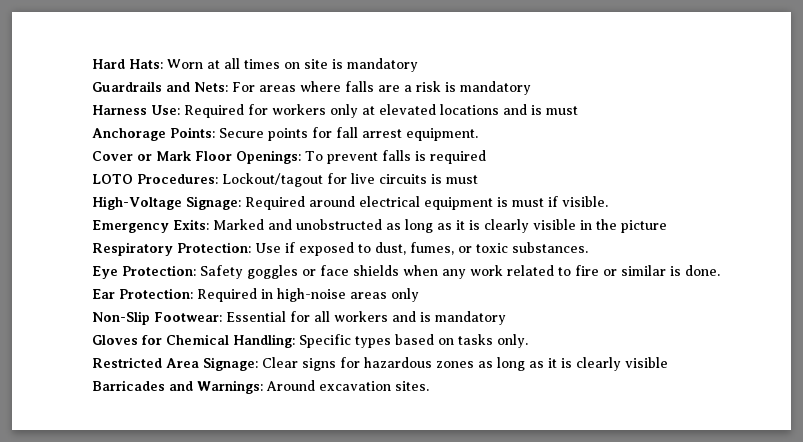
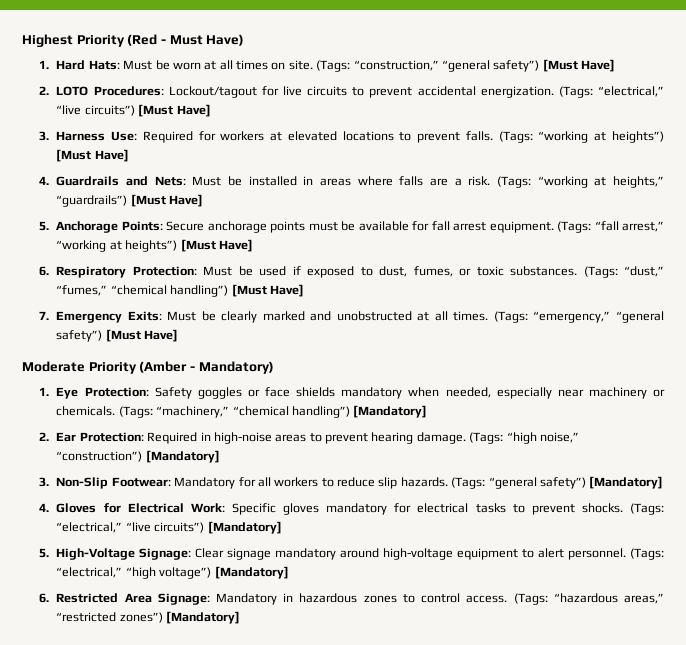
- Hard Hats: Worn at all times on site is mandatory
- Guardrails and Nets: For areas where falls are a risk is mandatory
- Harness Use: Required for workers only at elevated locations and is must
- Anchorage Points: Secure points for fall arrest equipment.
- Cover or Mark Floor Openings: To prevent falls is required
- LOTO Procedures: Lockout/tagout for live circuits is must
- High-Voltage Signage: Required around electrical equipment is must if visible.
- Emergency Exits: Marked and unobstructed as long as it is clearly visible in the picture
- Respiratory Protection: Use if exposed to dust, fumes, or toxic substances.
- Eye Protection: Safety goggles or face shields when any work related to fire or similar is done.
- Ear Protection: Required in high-noise areas only
- Non-Slip Footwear: Essential for all workers and is mandatory
- Gloves for Chemical Handling: Specific types based on tasks only.
- Restricted Area Signage: Clear signs for hazardous zones as long as it is clearly visible
- Barricades and Warnings: Around excavation sites.
+ Highest Priority (Red - Must Have)
+ 1. Hard Hats: Must be worn at all times on site. (Tags: “construction,” “general safety”) [Must Have]
+ 2. LOTO Procedures: Lockout/tagout for live circuits to prevent accidental energization. (Tags: “electrical,” “live circuits”) [Must Have]
+ 3. Harness Use: Required for workers at elevated locations to prevent falls. (Tags: “working at heights”) [Must Have]
+ 4. Guardrails and Nets: Must be installed in areas where falls are a risk. (Tags: “working at heights,” “guardrails”) [Must Have]
+ 5. Anchorage Points: Secure anchorage points must be available for fall arrest equipment. (Tags: “fall arrest,” “working at heights”) [Must Have]
+ 6. Respiratory Protection: Must be used if exposed to dust, fumes, or toxic substances. (Tags: “dust,” “fumes,” “chemical handling”) [Must Have]
+ 7. Emergency Exits: Must be clearly marked and unobstructed at all times. (Tags: “emergency,” “general safety”) [Must Have]
+ Moderate Priority (Amber - Mandatory)
+ 1. Eye Protection: Safety goggles or face shields mandatory when needed, especially near machinery or chemicals. (Tags: “machinery,” “chemical handling”) [Mandatory]
+ 2. Ear Protection: Required in high-noise areas to prevent hearing damage. (Tags: “high noise,” “construction”) [Mandatory]
+ 3. Non-Slip Footwear: Mandatory for all workers to reduce slip hazards. (Tags: “general safety”) [Mandatory]
+ 4. Gloves for Electrical Work: Specific gloves mandatory for electrical tasks to prevent shocks. (Tags: “electrical,” “live circuits”) [Mandatory]
+ 5. High-Voltage Signage: Clear signage mandatory around high-voltage equipment to alert personnel. (Tags: “electrical,” “high voltage”) [Mandatory]
+ 6. Restricted Area Signage: Mandatory in hazardous zones to control access. (Tags: “hazardous areas,” “restricted zones”) [Mandatory]

